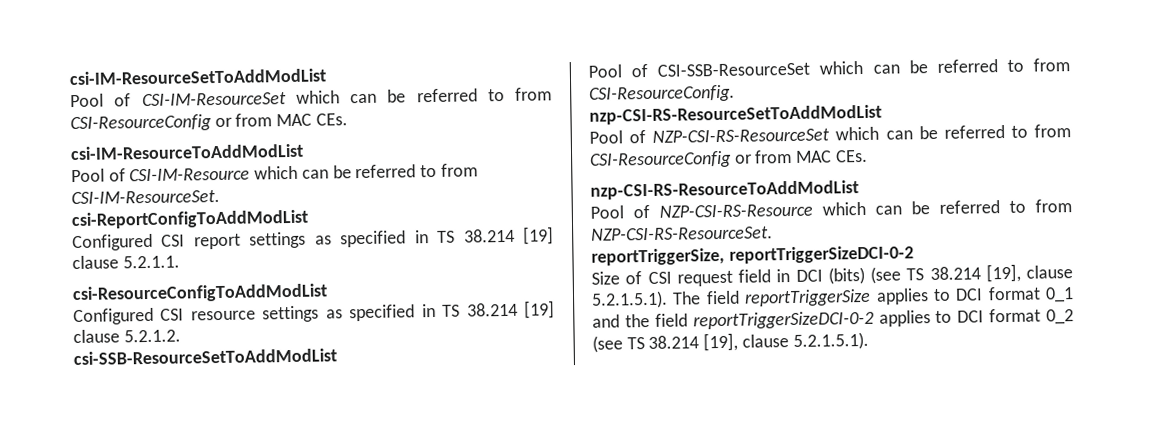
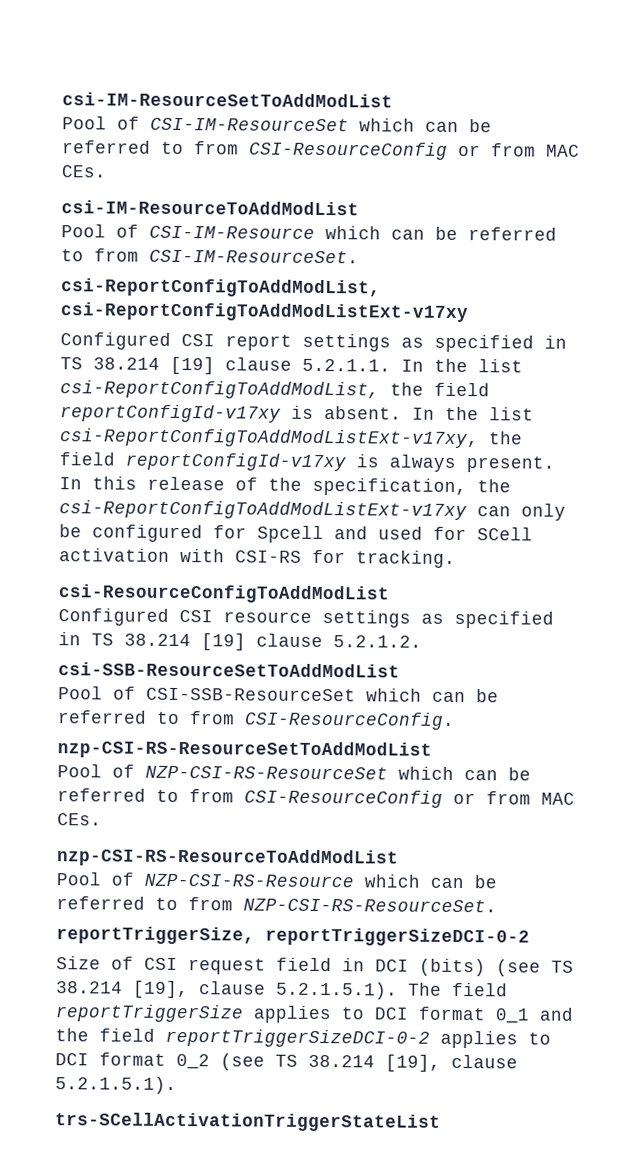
- csi-ReportConfigToAddModList
+ csi-ReportConfigToAddModList, csi-ReportConfigToAddModListExt-v17xy
- Configured CSI report settings as specified in TS 38.214 [19] clause 5.2.1.1.
+ Configured CSI report settings as specified in TS 38.214 [19] clause 5.2.1.1. In the list csi-ReportConfigToAddModList, the field reportConfigId-v17xy is absent. In the list csi-ReportConfigToAddModListExt-v17xy, the field reportConfigId-v17xy is always present. In this release of the specification, the csi-ReportConfigToAddModListExt-v17xy can only be configured for Spcell and used for SCell activation with CSI-RS for tracking.
+ trs-SCellActivationTriggerStateList

